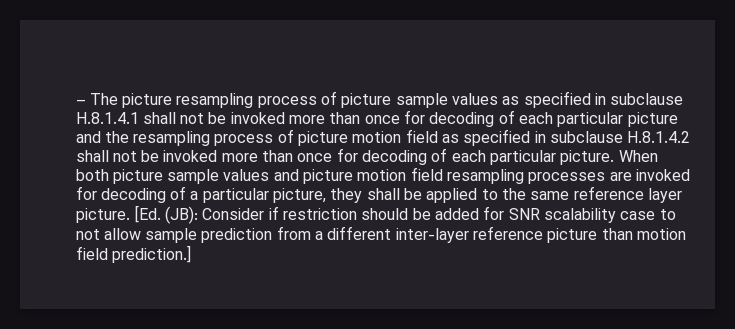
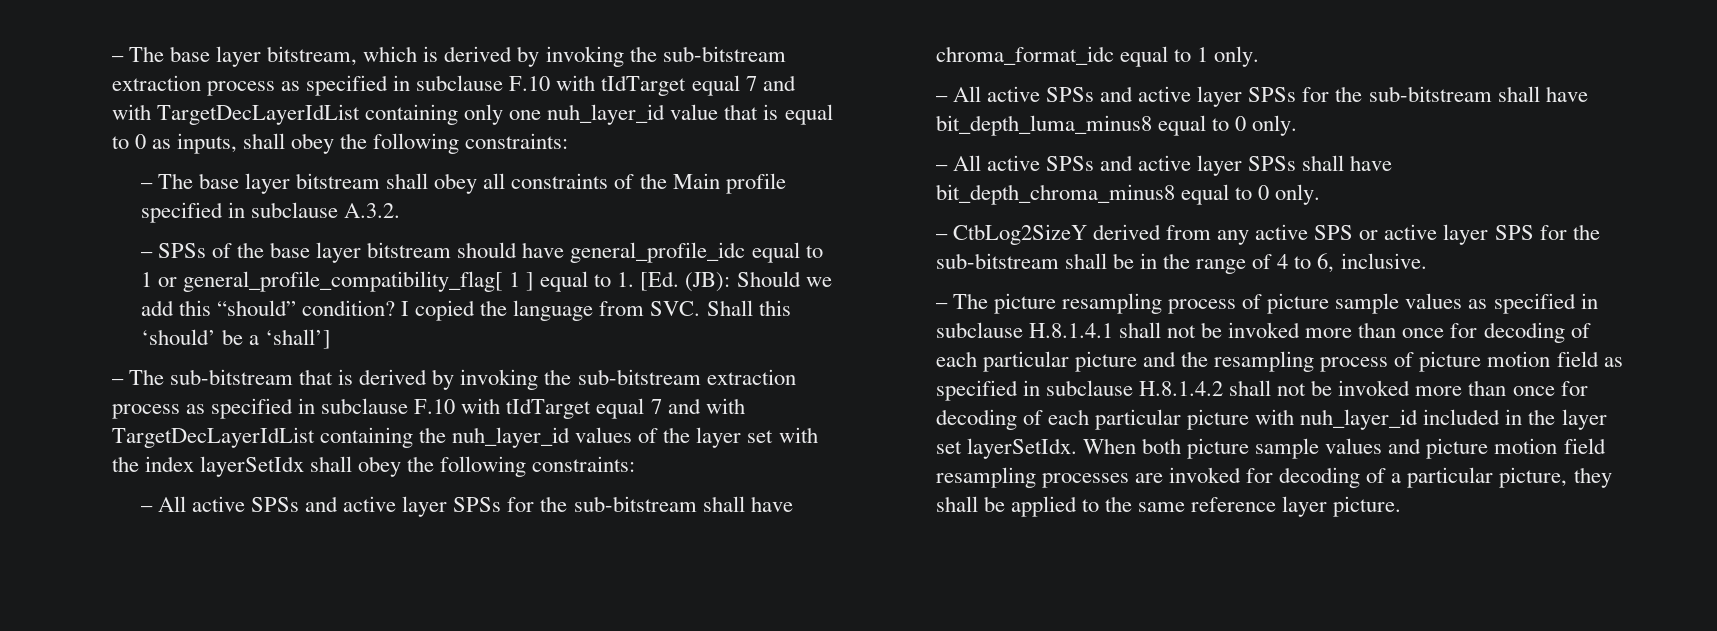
- – The picture resampling process of picture sample values as specified in subclause H.8.1.4.1 shall not be invoked more than once for decoding of each particular picture and the resampling process of picture motion field as specified in subclause H.8.1.4.2 shall not be invoked more than once for decoding of each particular picture.
+ – The base layer bitstream, which is derived by invoking the sub-bitstream extraction process as specified in subclause F.10 with tIdTarget equal 7 and with TargetDecLayerIdList containing only one nuh_layer_id value that is equal to 0 as inputs, shall obey the following constraints:
+ – The base layer bitstream shall obey all constraints of the Main profile specified in subclause A.3.2.
+ – SPSs of the base layer bitstream should have general_profile_idc equal to 1 or general_profile_compatibility_flag[ 1 ] equal to 1. [Ed. (JB): Should we add this “should” condition? I copied the language from SVC. Shall this ‘should’ be a ‘shall’]
+ – The sub-bitstream that is derived by invoking the sub-bitstream extraction process as specified in subclause F.10 with tIdTarget equal 7 and with TargetDecLayerIdList containing the nuh_layer_id values of the layer set with the index layerSetIdx shall obey the following constraints:
+ – All active SPSs and active layer SPSs for the sub-bitstream shall have chroma_format_idc equal to 1 only.
+ – All active SPSs and active layer SPSs for the sub-bitstream shall have bit_depth_luma_minus8 equal to 0 only.
+ – All active SPSs and active layer SPSs shall have bit_depth_chroma_minus8 equal to 0 only.
+ – CtbLog2SizeY derived from any active SPS or active layer SPS for the sub-bitstream shall be in the range of 4 to 6, inclusive.
+ – The picture resampling process of picture sample values as specified in subclause H.8.1.4.1 shall not be invoked more than once for decoding of each particular picture and the resampling process of picture motion field as specified in subclause H.8.1.4.2 shall not be invoked more than once for decoding of each particular picture with nuh_layer_id included in the layer set layerSetIdx.
- [Ed. (JB): Consider if restriction should be added for SNR scalability case to not allow sample prediction from a different inter-layer reference picture than motion field prediction.]

